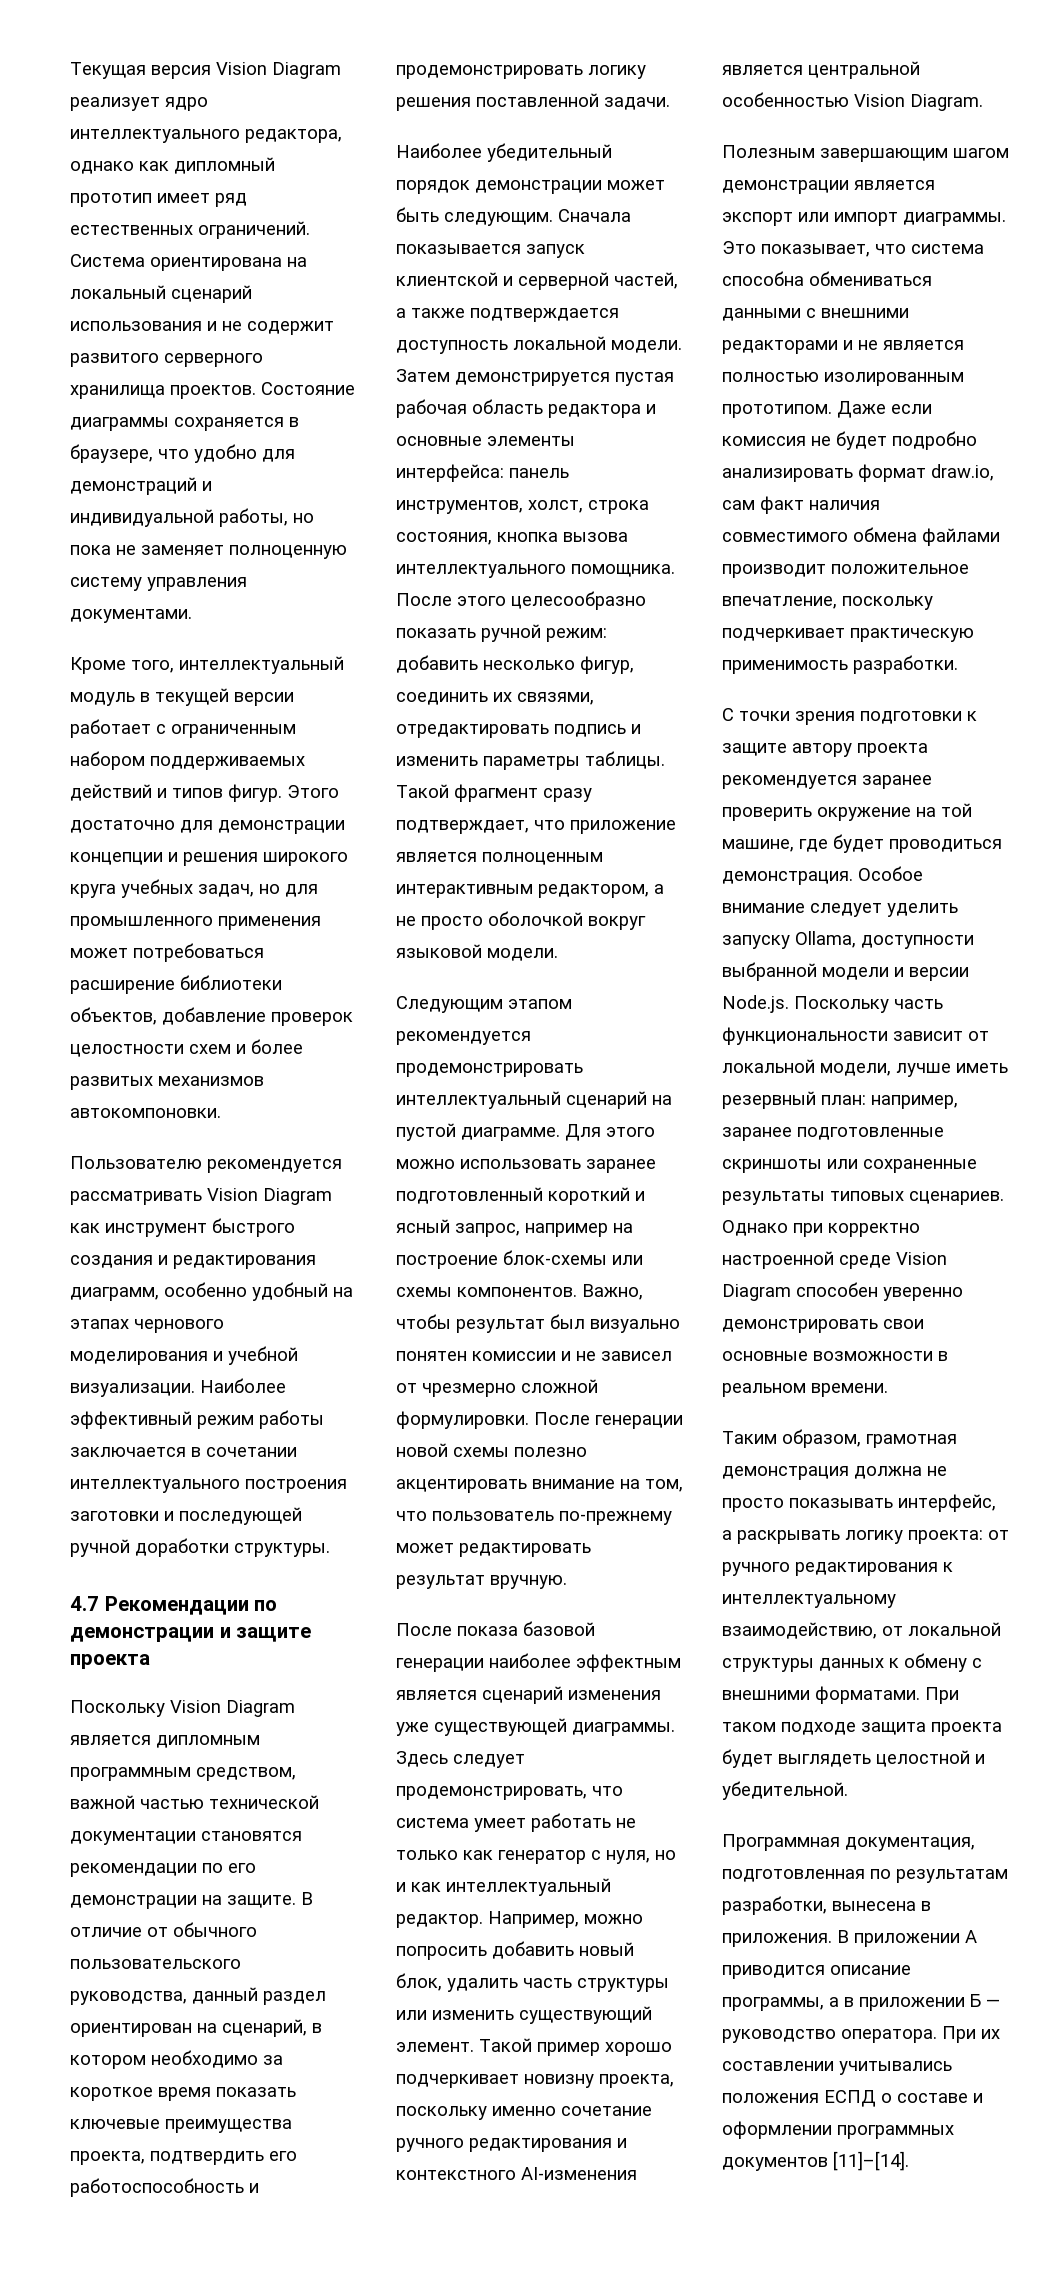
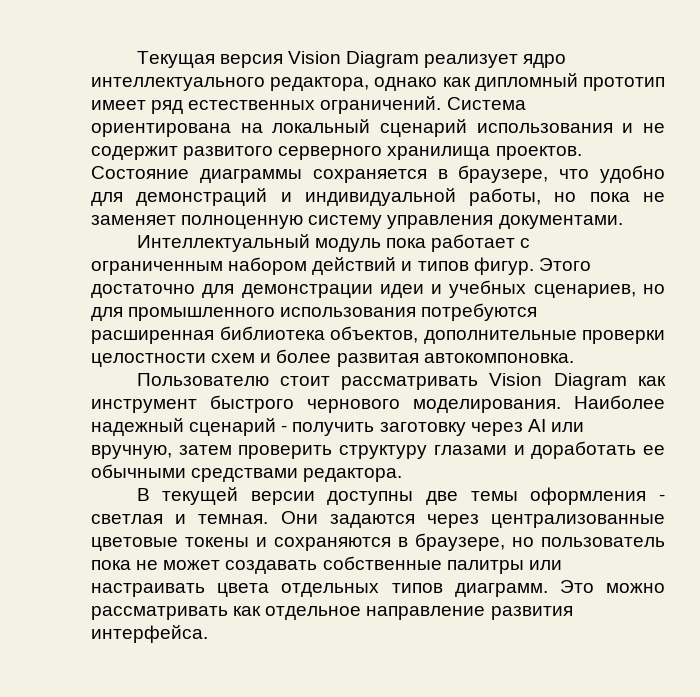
- Кроме того, интеллектуальный модуль в текущей версии работает с ограниченным набором поддерживаемых действий и типов фигур.
+ Интеллектуальный модуль пока работает с ограниченным набором действий и типов фигур.
- Этого достаточно для демонстрации концепции и решения широкого круга учебных задач, но для промышленного применения может потребоваться расширение библиотеки объектов, добавление проверок целостности схем и более развитых механизмов автокомпоновки.
+ Этого достаточно для демонстрации идеи и учебных сценариев, но для промышленного использования потребуются расширенная библиотека объектов, дополнительные проверки целостности схем и более развитая автокомпоновка.
- Пользователю рекомендуется рассматривать Vision Diagram как инструмент быстрого создания и редактирования диаграмм, особенно удобный на этапах чернового моделирования и учебной визуализации. Наиболее эффективный режим работы заключается в сочетании интеллектуального построения заготовки и последующей ручной доработки структуры.
- 4.7 Рекомендации по демонстрации и защите проекта
- Поскольку Vision Diagram является дипломным программным средством, важной частью технической документации становятся рекомендации по его демонстрации на защите. В отличие от обычного пользовательского руководства, данный раздел ориентирован на сценарий, в котором необходимо за короткое время показать ключевые преимущества проекта, подтвердить его работоспособность и продемонстрировать логику решения поставленной задачи.
- Наиболее убедительный порядок демонстрации может быть следующим. Сначала показывается запуск клиентской и серверной частей, а также подтверждается доступность локальной модели. Затем демонстрируется пустая рабочая область редактора и основные элементы интерфейса: панель инструментов, холст, строка состояния, кнопка вызова интеллектуального помощника. После этого целесообразно показать ручной режим: добавить несколько фигур, соединить их связями, отредактировать подпись и изменить параметры таблицы. Такой фрагмент сразу подтверждает, что приложение является полноценным интерактивным редактором, а не просто оболочкой вокруг языковой модели.
- Следующим этапом рекомендуется продемонстрировать интеллектуальный сценарий на пустой диаграмме. Для этого можно использовать заранее подготовленный короткий и ясный запрос, например на построение блок-схемы или схемы компонентов. Важно, чтобы результат был визуально понятен комиссии и не зависел от чрезмерно сложной формулировки. После генерации новой схемы полезно акцентировать внимание на том, что пользователь по-прежнему может редактировать результат вручную.
- После показа базовой генерации наиболее эффектным является сценарий изменения уже существующей диаграммы. Здесь следует продемонстрировать, что система умеет работать не только как генератор с нуля, но и как интеллектуальный редактор. Например, можно попросить добавить новый блок, удалить часть структуры или изменить существующий элемент. Такой пример хорошо подчеркивает новизну проекта, поскольку именно сочетание ручного редактирования и контекстного AI-изменения является центральной особенностью Vision Diagram.
- Полезным завершающим шагом демонстрации является экспорт или импорт диаграммы. Это показывает, что система способна обмениваться данными с внешними редакторами и не является полностью изолированным прототипом. Даже если комиссия не будет подробно анализировать формат draw.io, сам факт наличия совместимого обмена файлами производит положительное впечатление, поскольку подчеркивает практическую применимость разработки.
- С точки зрения подготовки к защите автору проекта рекомендуется заранее проверить окружение на той машине, где будет проводиться демонстрация. Особое внимание следует уделить запуску Ollama, доступности выбранной модели и версии Node.js. Поскольку часть функциональности зависит от локальной модели, лучше иметь резервный план: например, заранее подготовленные скриншоты или сохраненные результаты типовых сценариев. Однако при корректно настроенной среде Vision Diagram способен уверенно демонстрировать свои основные возможности в реальном времени.
- Таким образом, грамотная демонстрация должна не просто показывать интерфейс, а раскрывать логику проекта: от ручного редактирования к интеллектуальному взаимодействию, от локальной структуры данных к обмену с внешними форматами. При таком подходе защита проекта будет выглядеть целостной и убедительной.
- Программная документация, подготовленная по результатам разработки, вынесена в приложения. В приложении А приводится описание программы, а в приложении Б — руководство оператора. При их составлении учитывались положения ЕСПД о составе и оформлении программных документов [11]–[14].
+ Пользователю стоит рассматривать Vision Diagram как инструмент быстрого чернового моделирования. Наиболее надежный сценарий - получить заготовку через AI или вручную, затем проверить структуру глазами и доработать ее обычными средствами редактора.
+ В текущей версии доступны две темы оформления - светлая и темная. Они задаются через централизованные цветовые токены и сохраняются в браузере, но пользователь пока не может создавать собственные палитры или настраивать цвета отдельных типов диаграмм. Это можно рассматривать как отдельное направление развития интерфейса.

